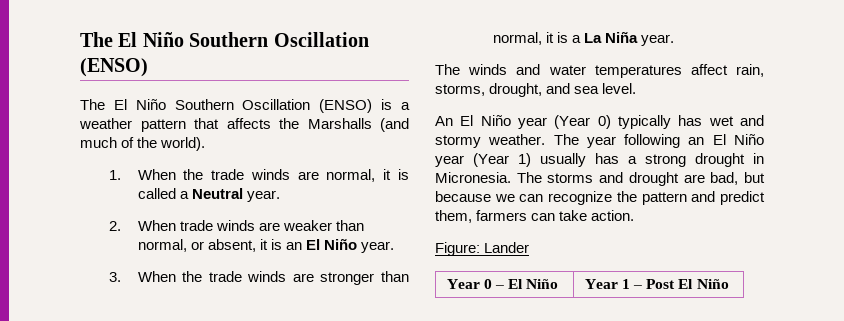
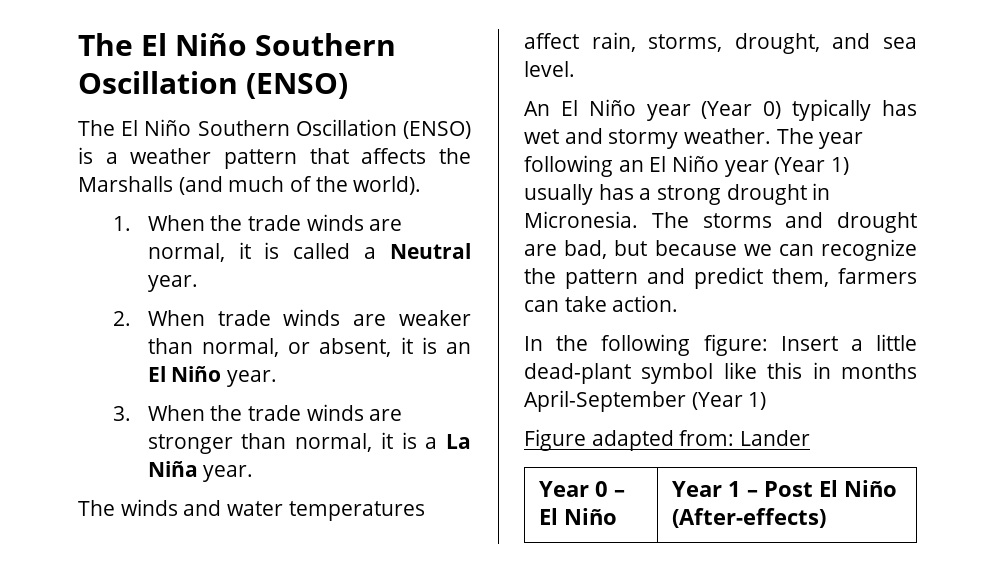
- Figure: Lander
+ In the following figure: Insert a little dead-plant symbol like this in months April-September (Year 1)
+ Figure adapted from: Lander
- Year 0 – El Niño | Year 1 – Post El Niño
+ Year 0 – El Niño | Year 1 – Post El Niño (After-effects)

